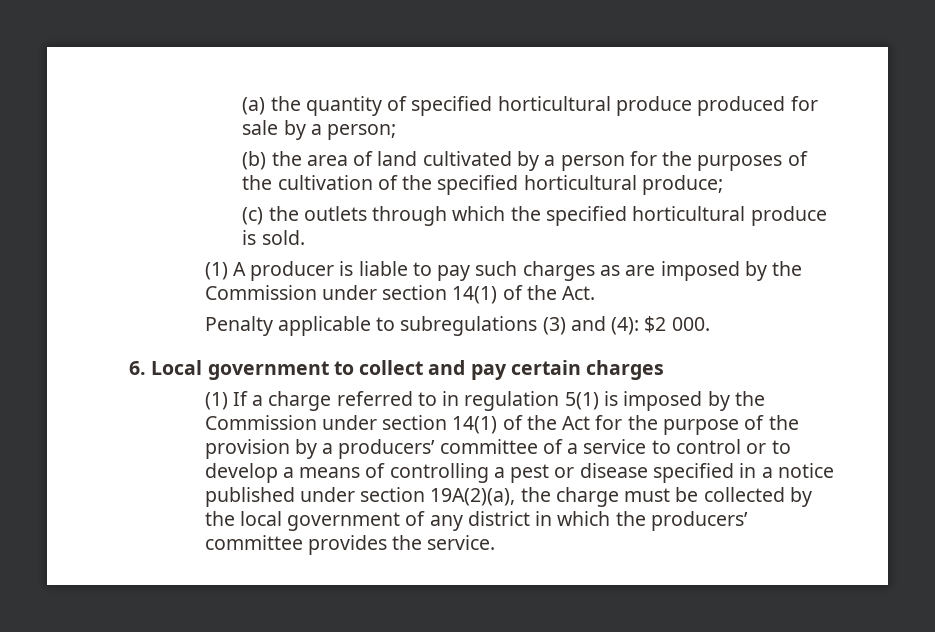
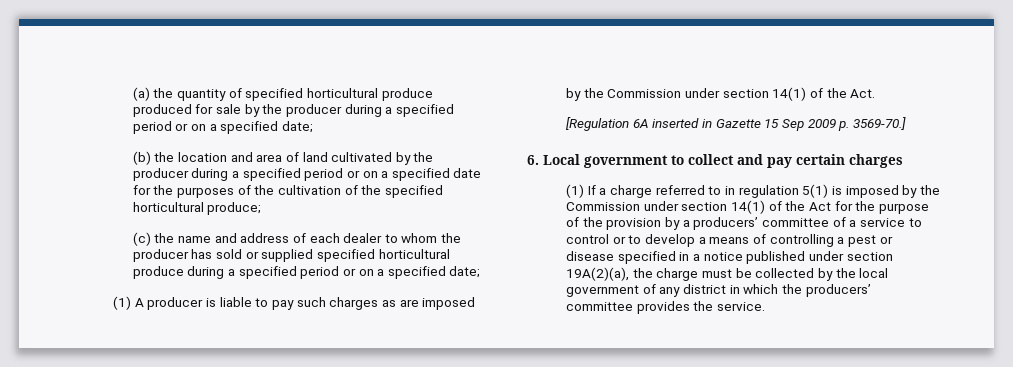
- (a) the quantity of specified horticultural produce produced for sale by a person;
+ (a) the quantity of specified horticultural produce produced for sale by the producer during a specified period or on a specified date;
- (b) the area of land cultivated by a person for the purposes of the cultivation of the specified horticultural produce;
+ (b) the location and area of land cultivated by the producer during a specified period or on a specified date for the purposes of the cultivation of the specified horticultural produce;
- (c) the outlets through which the specified horticultural produce is sold.
+ (c) the name and address of each dealer to whom the producer has sold or supplied specified horticultural produce during a specified period or on a specified date;
- Penalty applicable to subregulations (3) and (4): $2 000.
+ [Regulation 6A inserted in Gazette 15 Sep 2009 p. 3569-70.]

